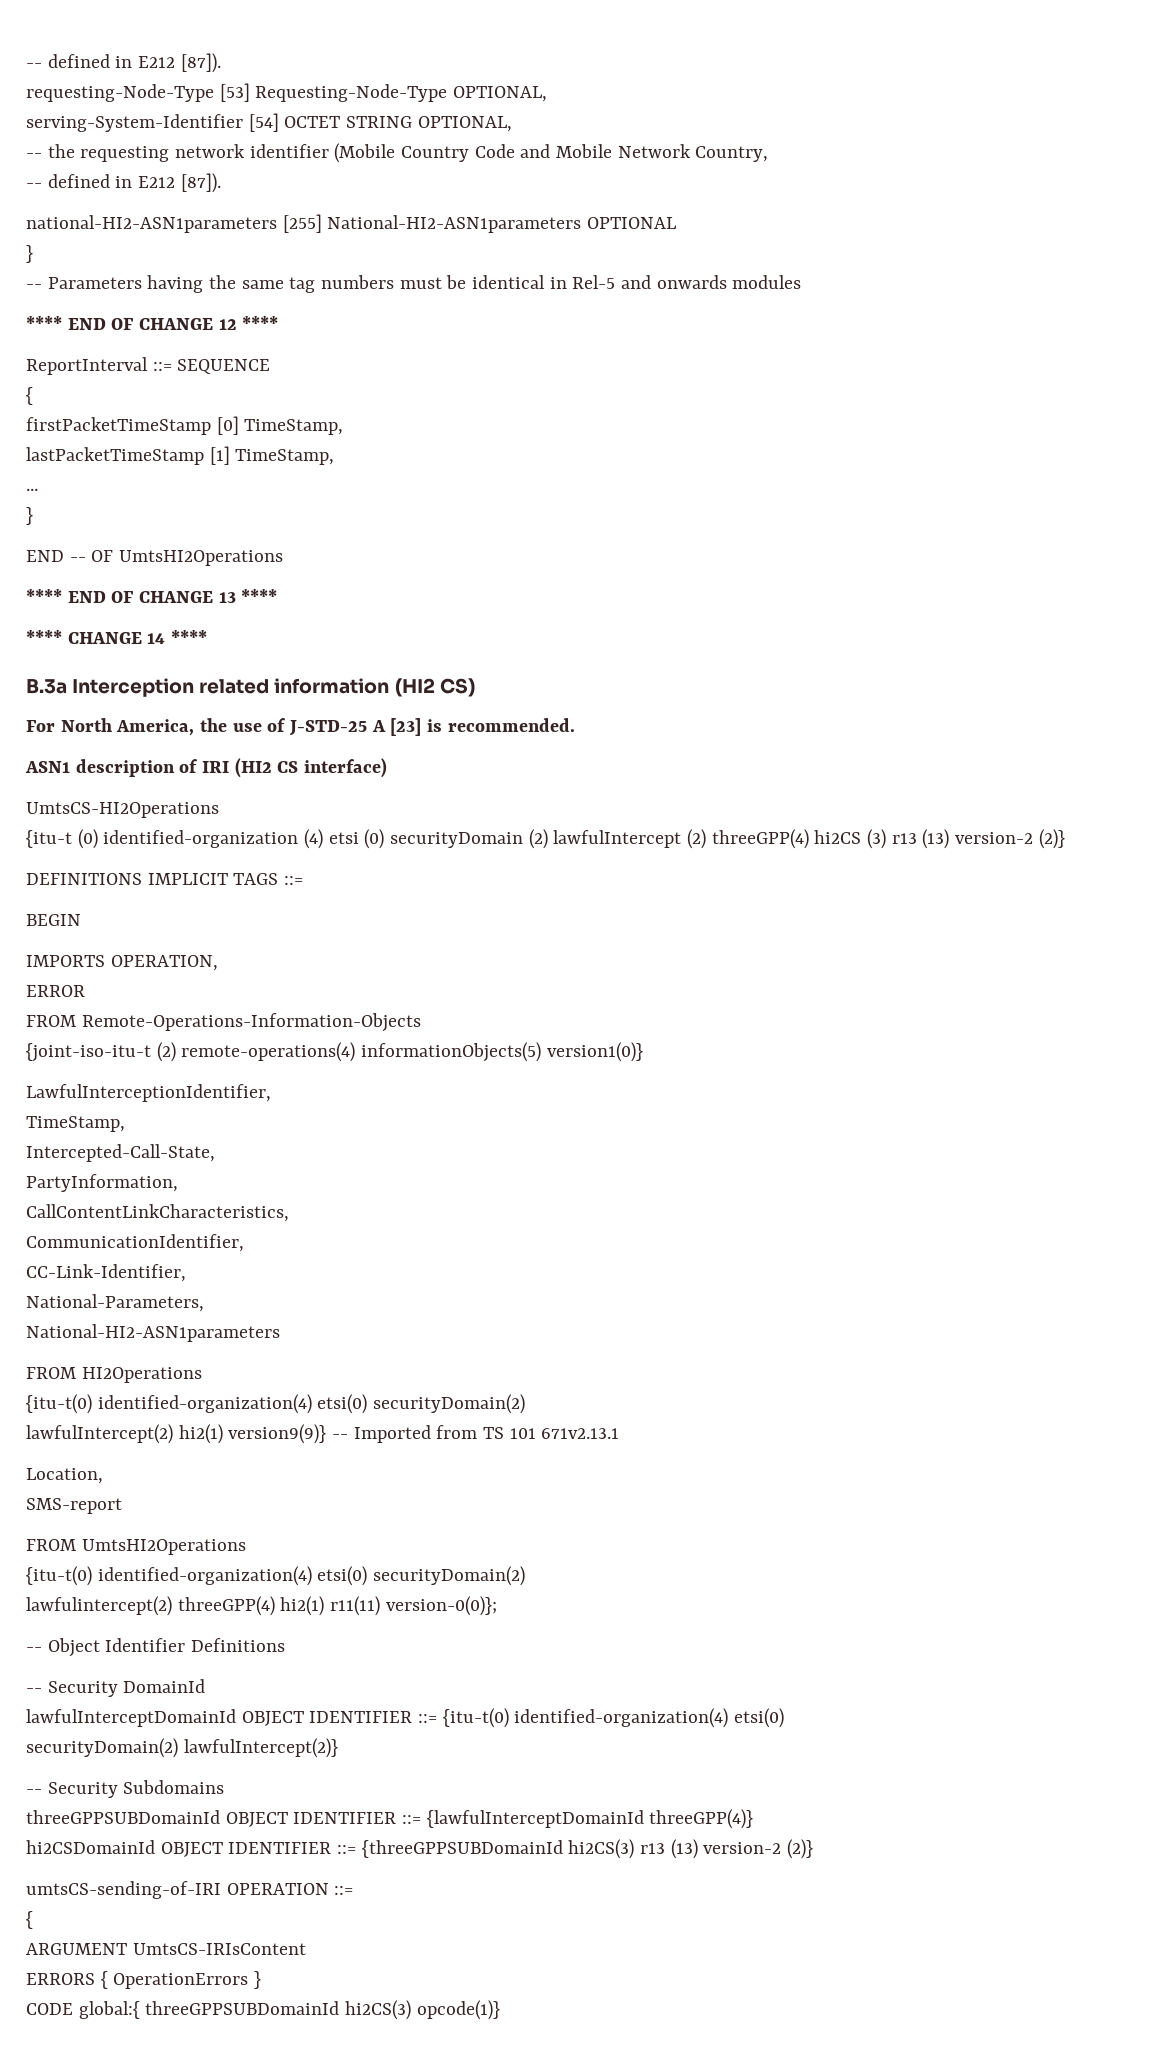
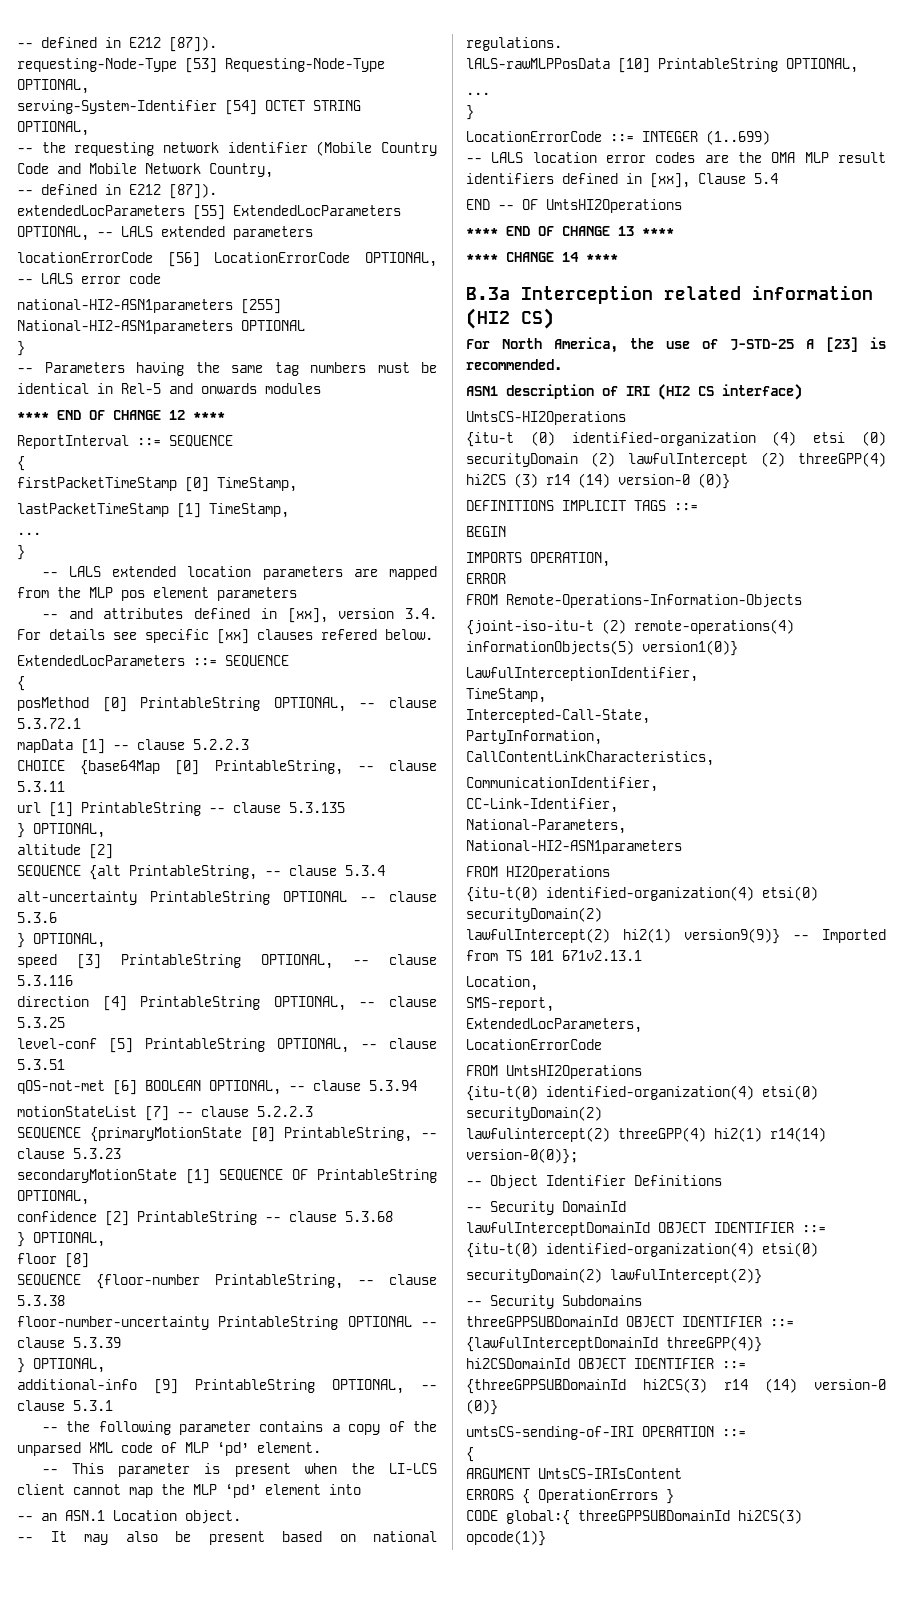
+ extendedLocParameters [55] ExtendedLocParameters OPTIONAL, -- LALS extended parameters
+ locationErrorCode [56] LocationErrorCode OPTIONAL, -- LALS error code
+ -- LALS extended location parameters are mapped from the MLP pos element parameters
+ -- and attributes defined in [xx], version 3.4. For details see specific [xx] clauses refered below.
+ ExtendedLocParameters ::= SEQUENCE
+ {
+ posMethod [0] PrintableString OPTIONAL, -- clause 5.3.72.1
+ mapData [1] -- clause 5.2.2.3
+ CHOICE {base64Map [0] PrintableString, -- clause 5.3.11
+ url [1] PrintableString -- clause 5.3.135
+ } OPTIONAL,
+ altitude [2]
+ SEQUENCE {alt PrintableString, -- clause 5.3.4
+ alt-uncertainty PrintableString OPTIONAL -- clause 5.3.6
+ } OPTIONAL,
+ speed [3] PrintableString OPTIONAL, -- clause 5.3.116
+ direction [4] PrintableString OPTIONAL, -- clause 5.3.25
+ level-conf [5] PrintableString OPTIONAL, -- clause 5.3.51
+ qOS-not-met [6] BOOLEAN OPTIONAL, -- clause 5.3.94
+ motionStateList [7] -- clause 5.2.2.3
+ SEQUENCE {primaryMotionState [0] PrintableString, -- clause 5.3.23
+ secondaryMotionState [1] SEQUENCE OF PrintableString OPTIONAL,
+ confidence [2] PrintableString -- clause 5.3.68
+ } OPTIONAL,
+ floor [8]
+ SEQUENCE {floor-number PrintableString, -- clause 5.3.38
+ floor-number-uncertainty PrintableString OPTIONAL -- clause 5.3.39
+ } OPTIONAL,
+ additional-info [9] PrintableString OPTIONAL, -- clause 5.3.1
+ -- the following parameter contains a copy of the unparsed XML code of MLP ‘pd’ element.
+ -- This parameter is present when the LI-LCS client cannot map the MLP ‘pd’ element into
+ -- an ASN.1 Location object.
+ -- It may also be present based on national regulations.
+ lALS-rawMLPPosData [10] PrintableString OPTIONAL,
+ ...
+ }
+ LocationErrorCode ::= INTEGER (1..699)
+ -- LALS location error codes are the OMA MLP result identifiers defined in [xx], Clause 5.4
- {itu-t (0) identified-organization (4) etsi (0) securityDomain (2) lawfulIntercept (2) threeGPP(4) hi2CS (3) r13 (13) version-2 (2)}
+ {itu-t (0) identified-organization (4) etsi (0) securityDomain (2) lawfulIntercept (2) threeGPP(4) hi2CS (3) r14 (14) version-0 (0)}
- SMS-report
+ SMS-report,
+ ExtendedLocParameters,
+ LocationErrorCode
- lawfulintercept(2) threeGPP(4) hi2(1) r11(11) version-0(0)};
+ lawfulintercept(2) threeGPP(4) hi2(1) r14(14) version-0(0)};
- hi2CSDomainId OBJECT IDENTIFIER ::= {threeGPPSUBDomainId hi2CS(3) r13 (13) version-2 (2)}
+ hi2CSDomainId OBJECT IDENTIFIER ::= {threeGPPSUBDomainId hi2CS(3) r14 (14) version-0 (0)}

